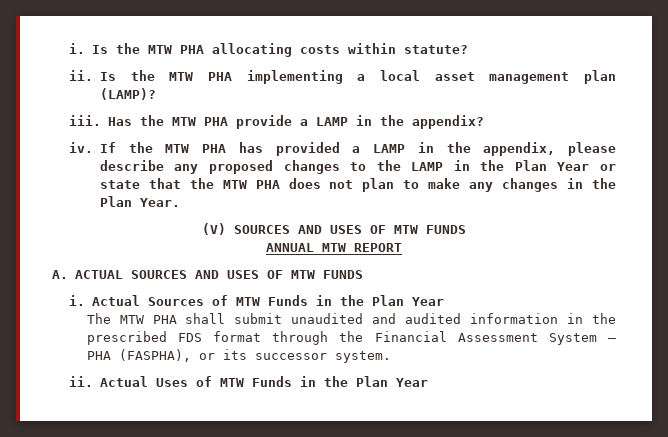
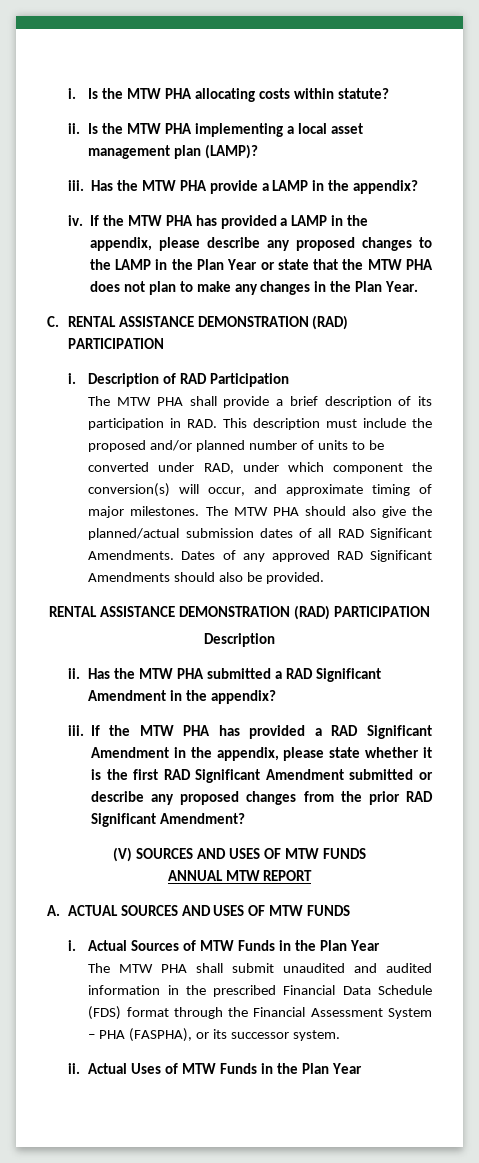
+ C. RENTAL ASSISTANCE DEMONSTRATION (RAD) PARTICIPATION
+ i. Description of RAD Participation
+ The MTW PHA shall provide a brief description of its participation in RAD. This description must include the proposed and/or planned number of units to be converted under RAD, under which component the conversion(s) will occur, and approximate timing of major milestones. The MTW PHA should also give the planned/actual submission dates of all RAD Significant Amendments. Dates of any approved RAD Significant Amendments should also be provided.
+ RENTAL ASSISTANCE DEMONSTRATION (RAD) PARTICIPATION
+ Description
+ ii. Has the MTW PHA submitted a RAD Significant Amendment in the appendix?
+ iii. If the MTW PHA has provided a RAD Significant Amendment in the appendix, please state whether it is the first RAD Significant Amendment submitted or describe any proposed changes from the prior RAD Significant Amendment?
- The MTW PHA shall submit unaudited and audited information in the prescribed FDS format through the Financial Assessment System – PHA (FASPHA), or its successor system.
+ The MTW PHA shall submit unaudited and audited information in the prescribed Financial Data Schedule (FDS) format through the Financial Assessment System – PHA (FASPHA), or its successor system.

